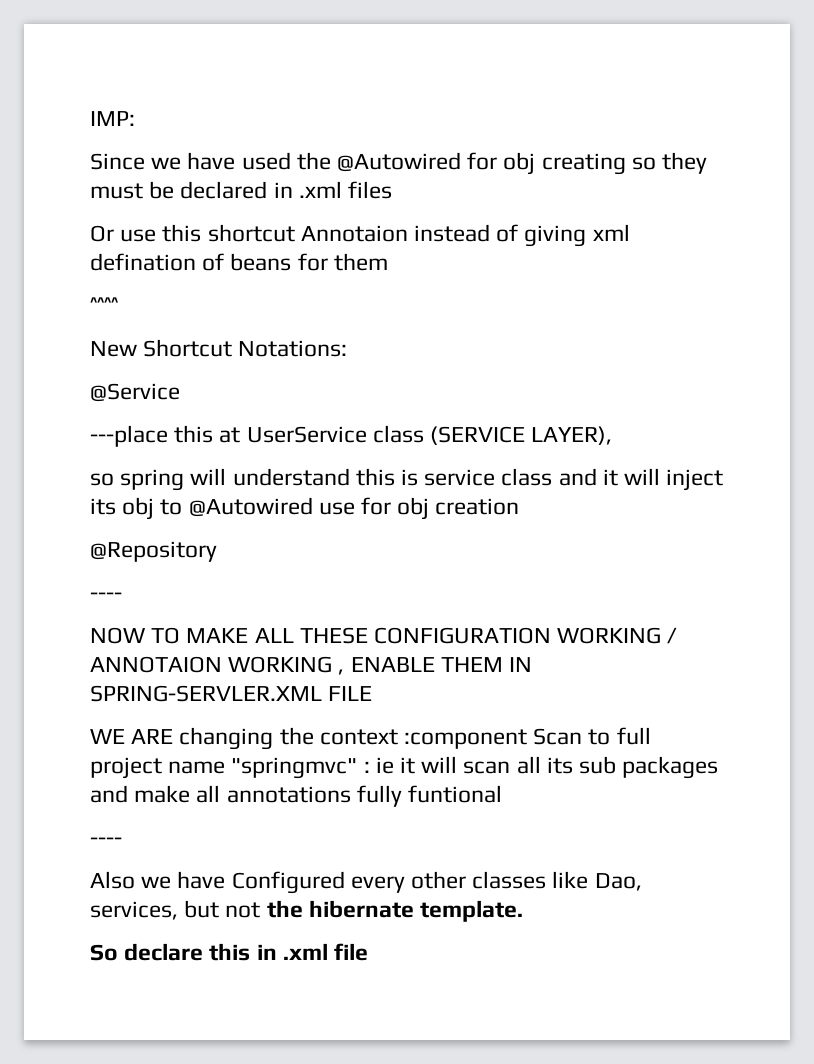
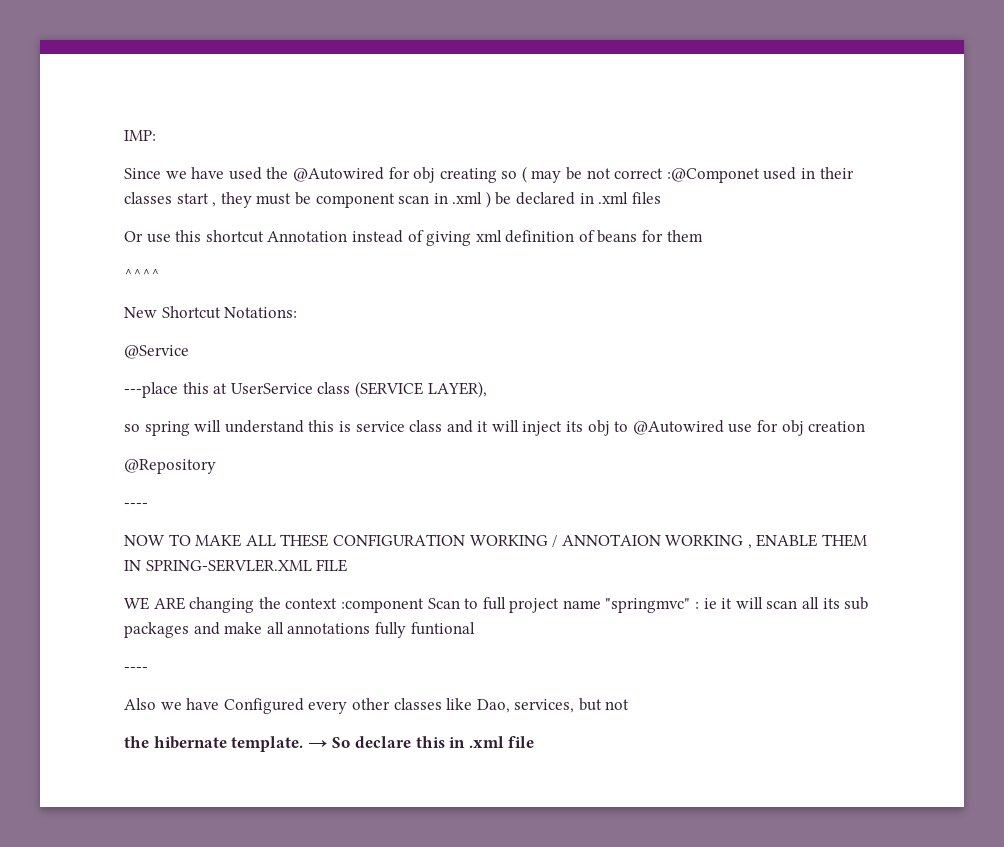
- Since we have used the @Autowired for obj creating so they must be declared in .xml files
+ Since we have used the @Autowired for obj creating so ( may be not correct :@Componet used in their classes start , they must be component scan in .xml ) be declared in .xml files
- Or use this shortcut Annotaion instead of giving xml defination of beans for them
+ Or use this shortcut Annotation instead of giving xml definition of beans for them
- Also we have Configured every other classes like Dao, services, but not the hibernate template.
- So declare this in .xml file
+ Also we have Configured every other classes like Dao, services, but not
+ the hibernate template. → So declare this in .xml file

